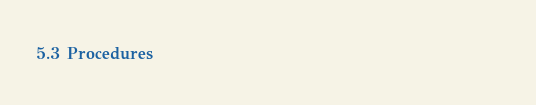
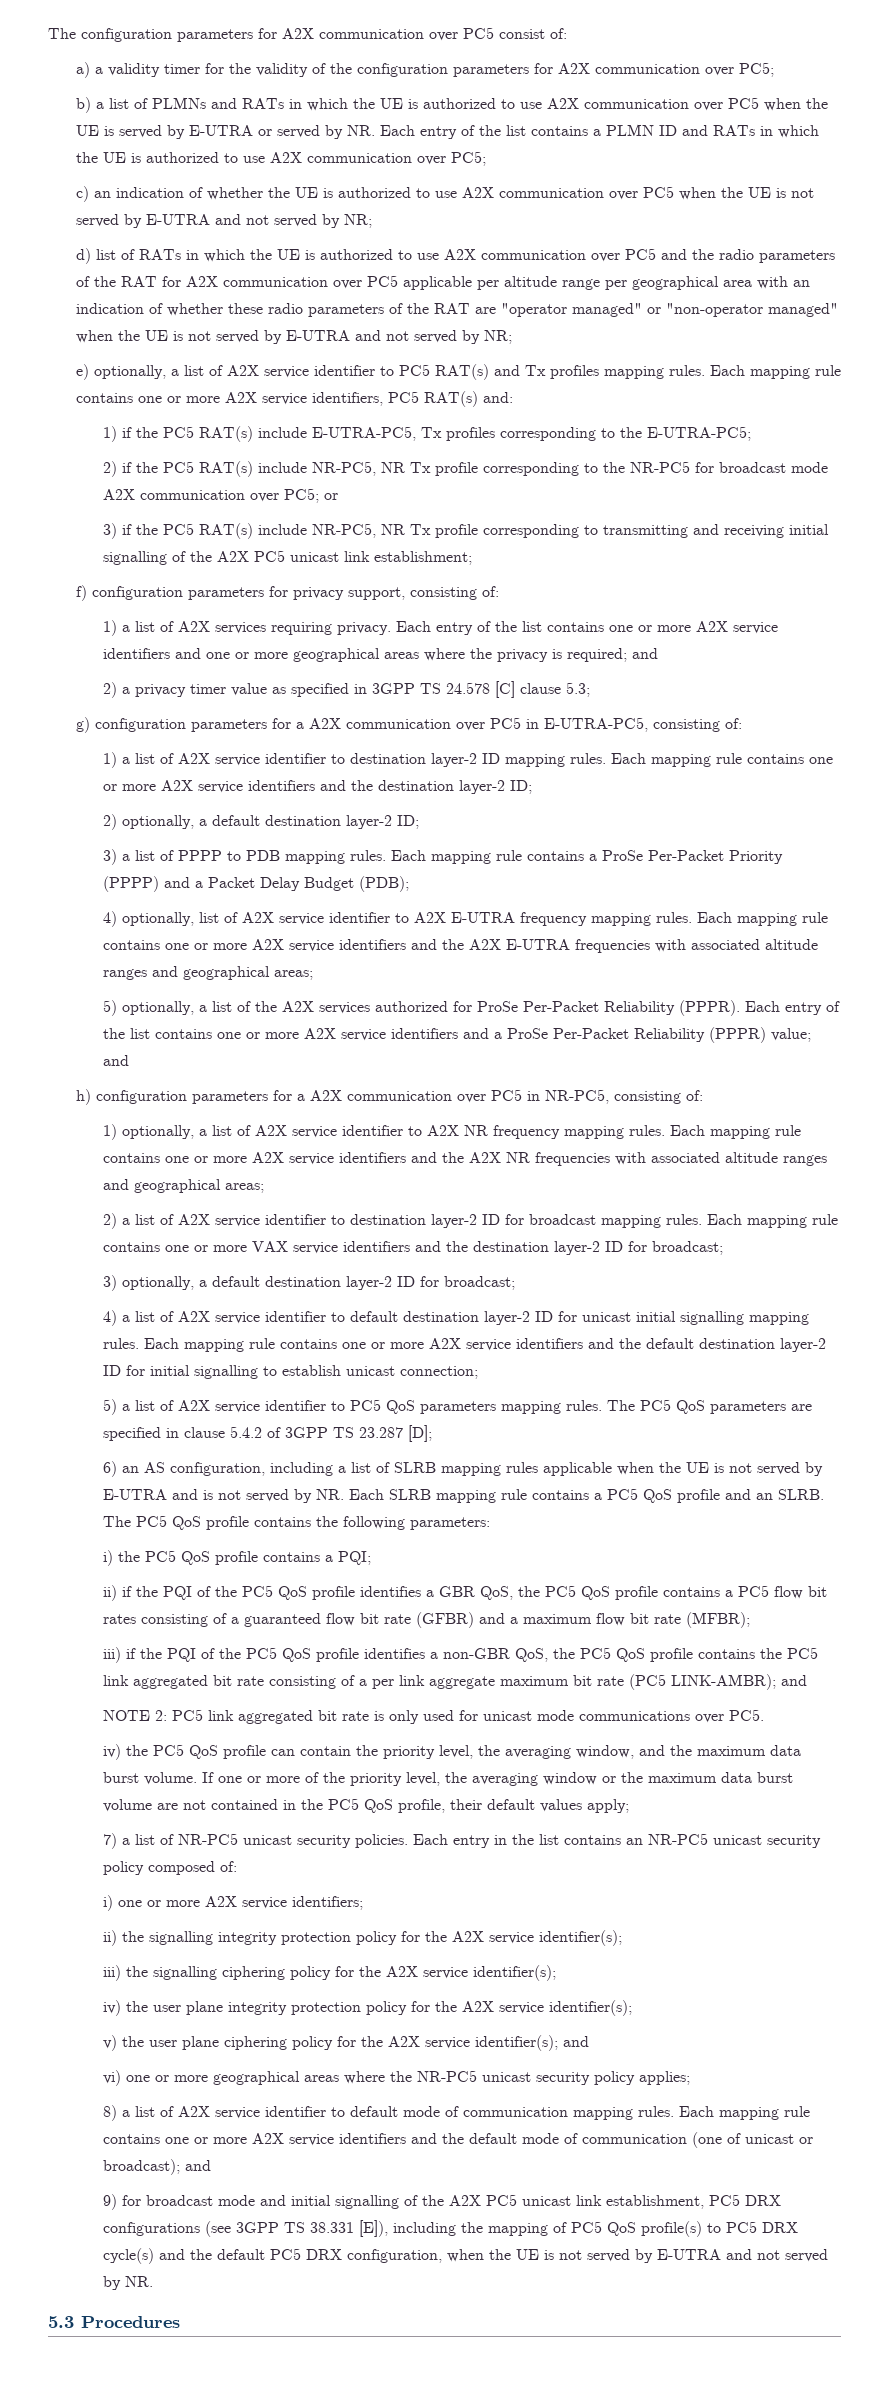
+ The configuration parameters for A2X communication over PC5 consist of:
+ a) a validity timer for the validity of the configuration parameters for A2X communication over PC5;
+ b) a list of PLMNs and RATs in which the UE is authorized to use A2X communication over PC5 when the UE is served by E-UTRA or served by NR. Each entry of the list contains a PLMN ID and RATs in which the UE is authorized to use A2X communication over PC5;
+ c) an indication of whether the UE is authorized to use A2X communication over PC5 when the UE is not served by E-UTRA and not served by NR;
+ d) list of RATs in which the UE is authorized to use A2X communication over PC5 and the radio parameters of the RAT for A2X communication over PC5 applicable per altitude range per geographical area with an indication of whether these radio parameters of the RAT are "operator managed" or "non-operator managed" when the UE is not served by E-UTRA and not served by NR;
+ e) optionally, a list of A2X service identifier to PC5 RAT(s) and Tx profiles mapping rules. Each mapping rule contains one or more A2X service identifiers, PC5 RAT(s) and:
+ 1) if the PC5 RAT(s) include E-UTRA-PC5, Tx profiles corresponding to the E-UTRA-PC5;
+ 2) if the PC5 RAT(s) include NR-PC5, NR Tx profile corresponding to the NR-PC5 for broadcast mode A2X communication over PC5; or
+ 3) if the PC5 RAT(s) include NR-PC5, NR Tx profile corresponding to transmitting and receiving initial signalling of the A2X PC5 unicast link establishment;
+ f) configuration parameters for privacy support, consisting of:
+ 1) a list of A2X services requiring privacy. Each entry of the list contains one or more A2X service identifiers and one or more geographical areas where the privacy is required; and
+ 2) a privacy timer value as specified in 3GPP TS 24.578 [C] clause 5.3;
+ g) configuration parameters for a A2X communication over PC5 in E-UTRA-PC5, consisting of:
+ 1) a list of A2X service identifier to destination layer-2 ID mapping rules. Each mapping rule contains one or more A2X service identifiers and the destination layer-2 ID;
+ 2) optionally, a default destination layer-2 ID;
+ 3) a list of PPPP to PDB mapping rules. Each mapping rule contains a ProSe Per-Packet Priority (PPPP) and a Packet Delay Budget (PDB);
+ 4) optionally, list of A2X service identifier to A2X E-UTRA frequency mapping rules. Each mapping rule contains one or more A2X service identifiers and the A2X E-UTRA frequencies with associated altitude ranges and geographical areas;
+ 5) optionally, a list of the A2X services authorized for ProSe Per-Packet Reliability (PPPR). Each entry of the list contains one or more A2X service identifiers and a ProSe Per-Packet Reliability (PPPR) value; and
+ h) configuration parameters for a A2X communication over PC5 in NR-PC5, consisting of:
+ 1) optionally, a list of A2X service identifier to A2X NR frequency mapping rules. Each mapping rule contains one or more A2X service identifiers and the A2X NR frequencies with associated altitude ranges and geographical areas;
+ 2) a list of A2X service identifier to destination layer-2 ID for broadcast mapping rules. Each mapping rule contains one or more VAX service identifiers and the destination layer-2 ID for broadcast;
+ 3) optionally, a default destination layer-2 ID for broadcast;
+ 4) a list of A2X service identifier to default destination layer-2 ID for unicast initial signalling mapping rules. Each mapping rule contains one or more A2X service identifiers and the default destination layer-2 ID for initial signalling to establish unicast connection;
+ 5) a list of A2X service identifier to PC5 QoS parameters mapping rules. The PC5 QoS parameters are specified in clause 5.4.2 of 3GPP TS 23.287 [D];
+ 6) an AS configuration, including a list of SLRB mapping rules applicable when the UE is not served by E-UTRA and is not served by NR. Each SLRB mapping rule contains a PC5 QoS profile and an SLRB. The PC5 QoS profile contains the following parameters:
+ i) the PC5 QoS profile contains a PQI;
+ ii) if the PQI of the PC5 QoS profile identifies a GBR QoS, the PC5 QoS profile contains a PC5 flow bit rates consisting of a guaranteed flow bit rate (GFBR) and a maximum flow bit rate (MFBR);
+ iii) if the PQI of the PC5 QoS profile identifies a non-GBR QoS, the PC5 QoS profile contains the PC5 link aggregated bit rate consisting of a per link aggregate maximum bit rate (PC5 LINK-AMBR); and
+ NOTE 2: PC5 link aggregated bit rate is only used for unicast mode communications over PC5.
+ iv) the PC5 QoS profile can contain the priority level, the averaging window, and the maximum data burst volume. If one or more of the priority level, the averaging window or the maximum data burst volume are not contained in the PC5 QoS profile, their default values apply;
+ 7) a list of NR-PC5 unicast security policies. Each entry in the list contains an NR-PC5 unicast security policy composed of:
+ i) one or more A2X service identifiers;
+ ii) the signalling integrity protection policy for the A2X service identifier(s);
+ iii) the signalling ciphering policy for the A2X service identifier(s);
+ iv) the user plane integrity protection policy for the A2X service identifier(s);
+ v) the user plane ciphering policy for the A2X service identifier(s); and
+ vi) one or more geographical areas where the NR-PC5 unicast security policy applies;
+ 8) a list of A2X service identifier to default mode of communication mapping rules. Each mapping rule contains one or more A2X service identifiers and the default mode of communication (one of unicast or broadcast); and
+ 9) for broadcast mode and initial signalling of the A2X PC5 unicast link establishment, PC5 DRX configurations (see 3GPP TS 38.331 [E]), including the mapping of PC5 QoS profile(s) to PC5 DRX cycle(s) and the default PC5 DRX configuration, when the UE is not served by E-UTRA and not served by NR.

